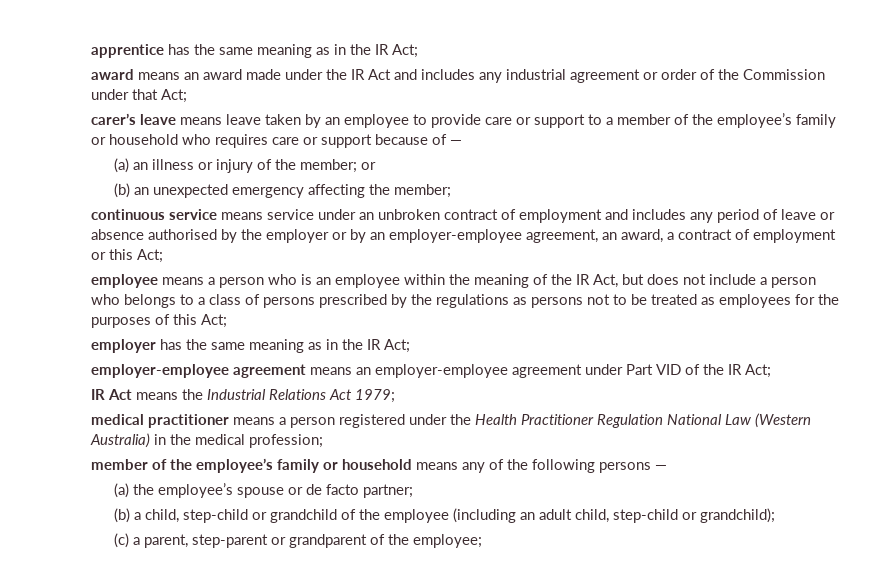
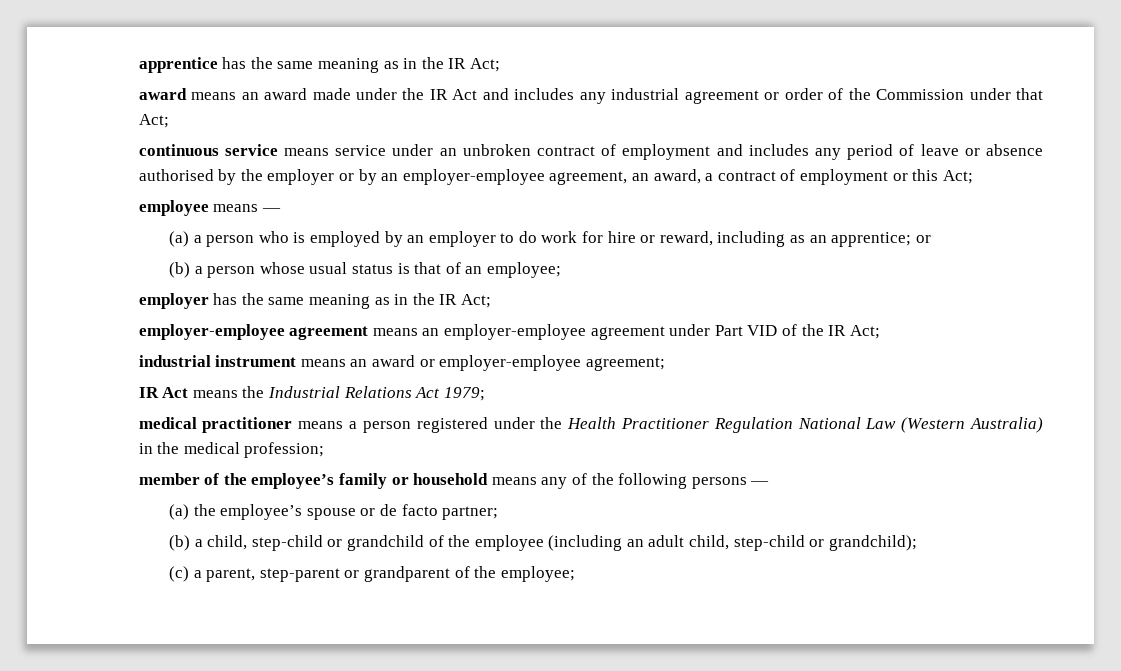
- carer’s leave means leave taken by an employee to provide care or support to a member of the employee’s family or household who requires care or support because of —
- (a) an illness or injury of the member; or
- (b) an unexpected emergency affecting the member;
- employee means a person who is an employee within the meaning of the IR Act, but does not include a person who belongs to a class of persons prescribed by the regulations as persons not to be treated as employees for the purposes of this Act;
+ employee means —
+ (a) a person who is employed by an employer to do work for hire or reward, including as an apprentice; or
+ (b) a person whose usual status is that of an employee;
+ industrial instrument means an award or employer-employee agreement;

